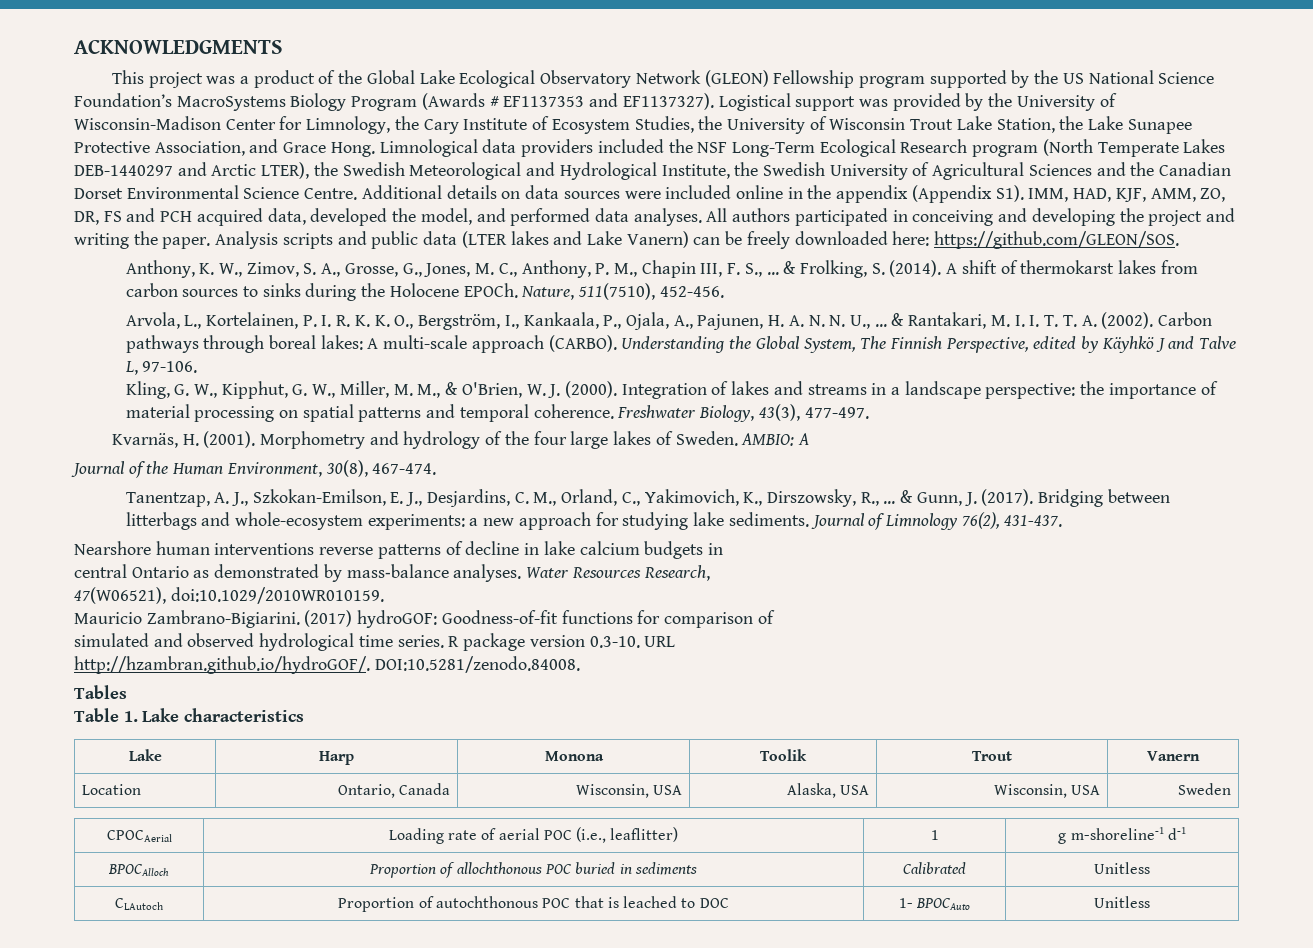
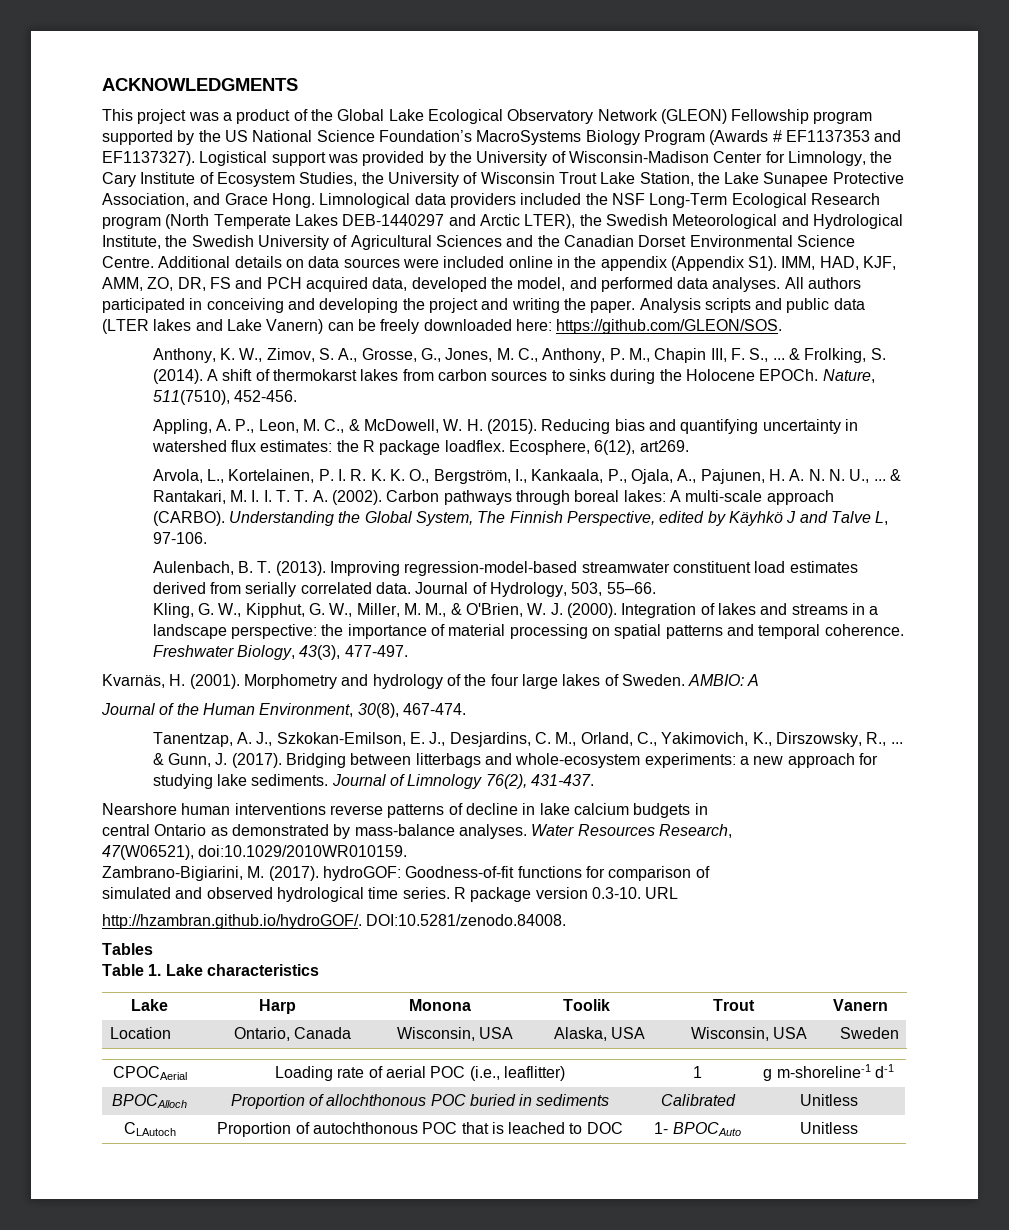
+ Appling, A. P., Leon, M. C., & McDowell, W. H. (2015). Reducing bias and quantifying uncertainty in watershed flux estimates: the R package loadflex. Ecosphere, 6(12), art269.
+ Aulenbach, B. T. (2013). Improving regression-model-based streamwater constituent load estimates derived from serially correlated data. Journal of Hydrology, 503, 55–66.
- Mauricio Zambrano-Bigiarini. (2017) hydroGOF: Goodness-of-fit functions for comparison of
+ Zambrano-Bigiarini, M. (2017). hydroGOF: Goodness-of-fit functions for comparison of

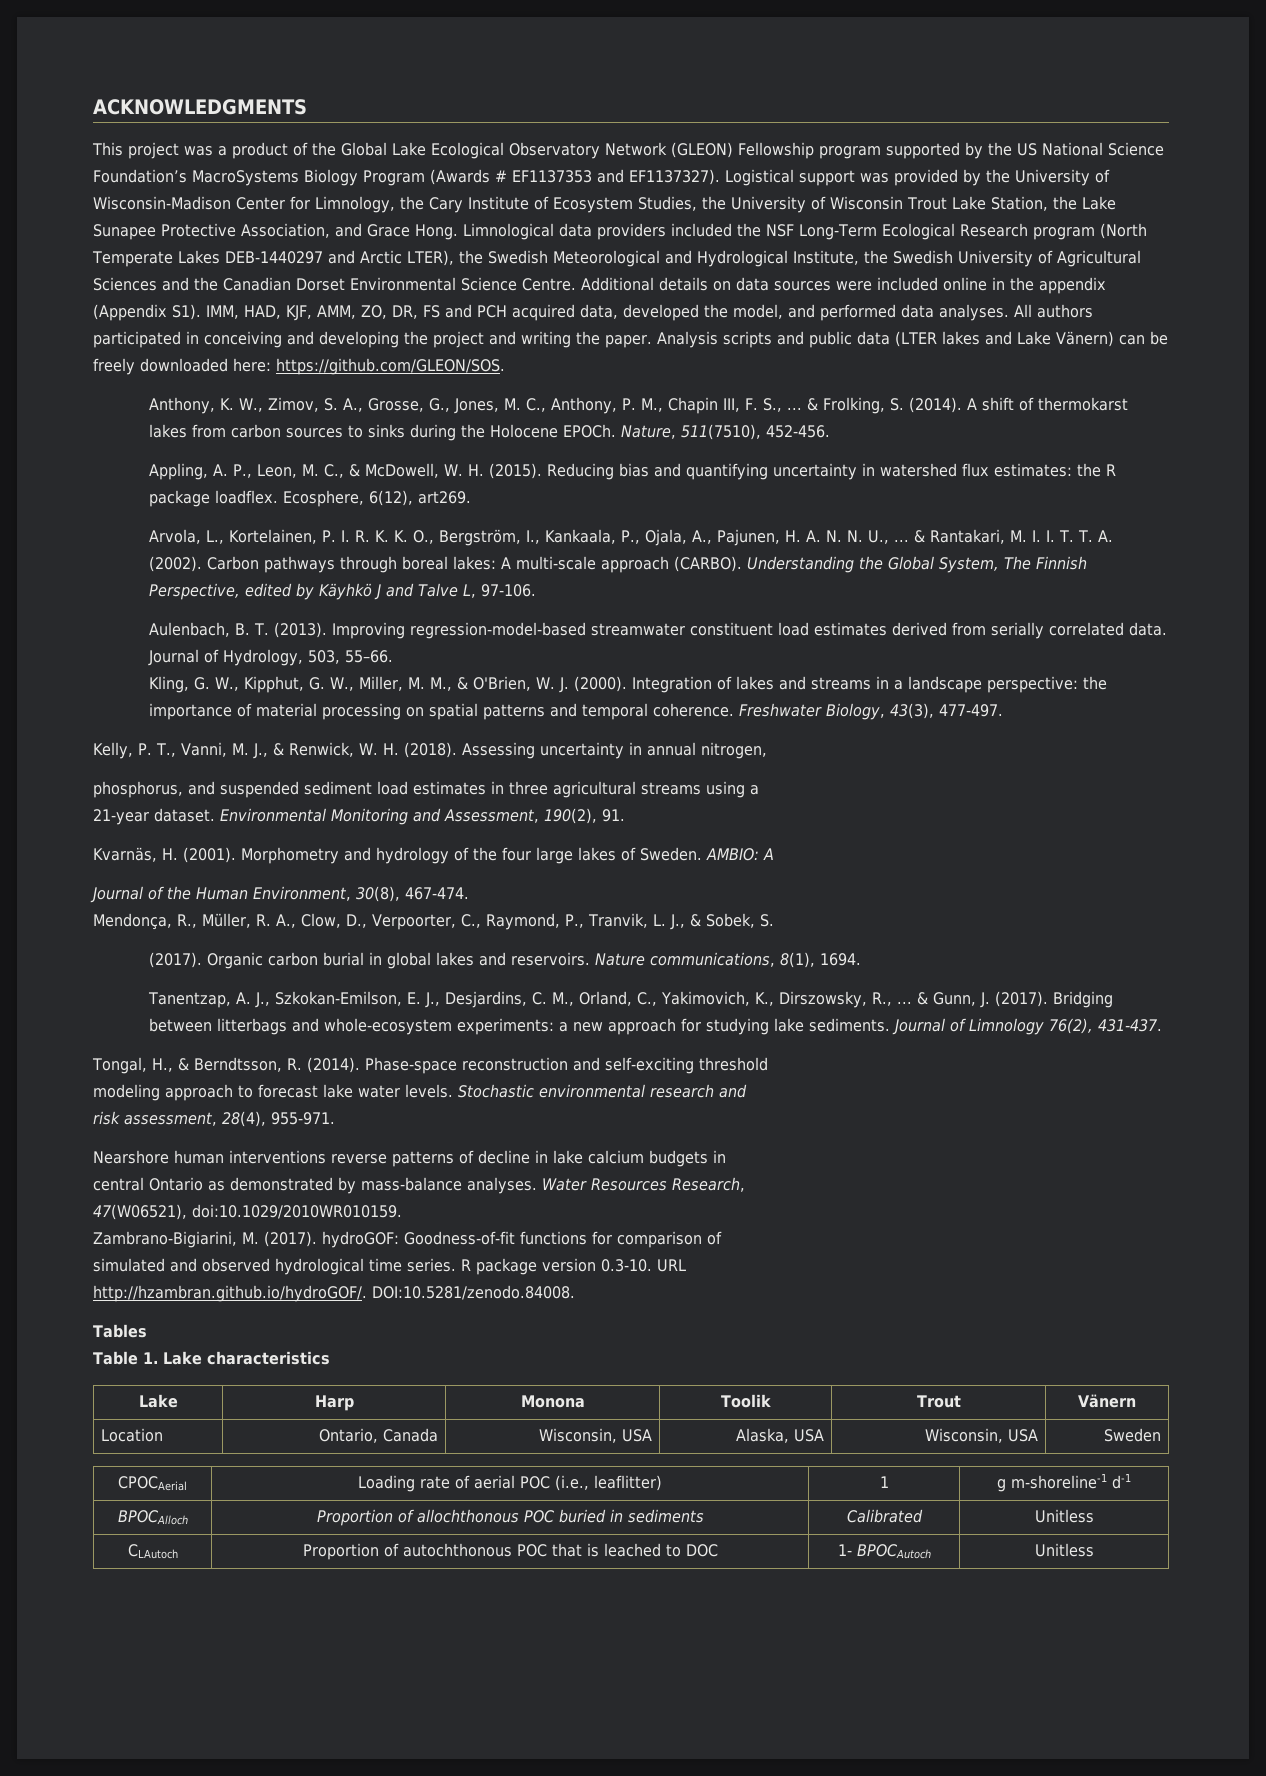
- Analysis scripts and public data (LTER lakes and Lake Vanern) can be freely downloaded here: https://github.com/GLEON/SOS.
+ Analysis scripts and public data (LTER lakes and Lake Vänern) can be freely downloaded here: https://github.com/GLEON/SOS.
+ Kelly, P. T., Vanni, M. J., & Renwick, W. H. (2018). Assessing uncertainty in annual nitrogen,
+ phosphorus, and suspended sediment load estimates in three agricultural streams using a
+ 21-year dataset. Environmental Monitoring and Assessment, 190(2), 91.
+ Mendonça, R., Müller, R. A., Clow, D., Verpoorter, C., Raymond, P., Tranvik, L. J., & Sobek, S.
+ (2017). Organic carbon burial in global lakes and reservoirs. Nature communications, 8(1), 1694.
+ Tongal, H., & Berndtsson, R. (2014). Phase-space reconstruction and self-exciting threshold
+ modeling approach to forecast lake water levels. Stochastic environmental research and
+ risk assessment, 28(4), 955-971.
- Lake | Harp | Monona | Toolik | Trout | Vanern
+ Lake | Harp | Monona | Toolik | Trout | Vänern
- CLAutoch | Proportion of autochthonous POC that is leached to DOC | 1- BPOCAuto | Unitless
+ CLAutoch | Proportion of autochthonous POC that is leached to DOC | 1- BPOCAutoch | Unitless

